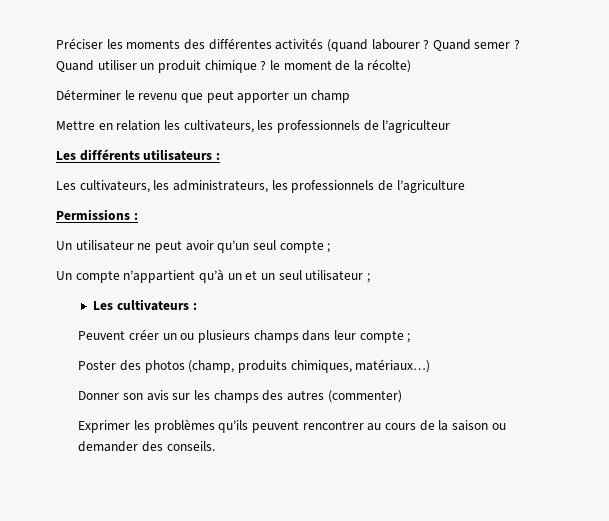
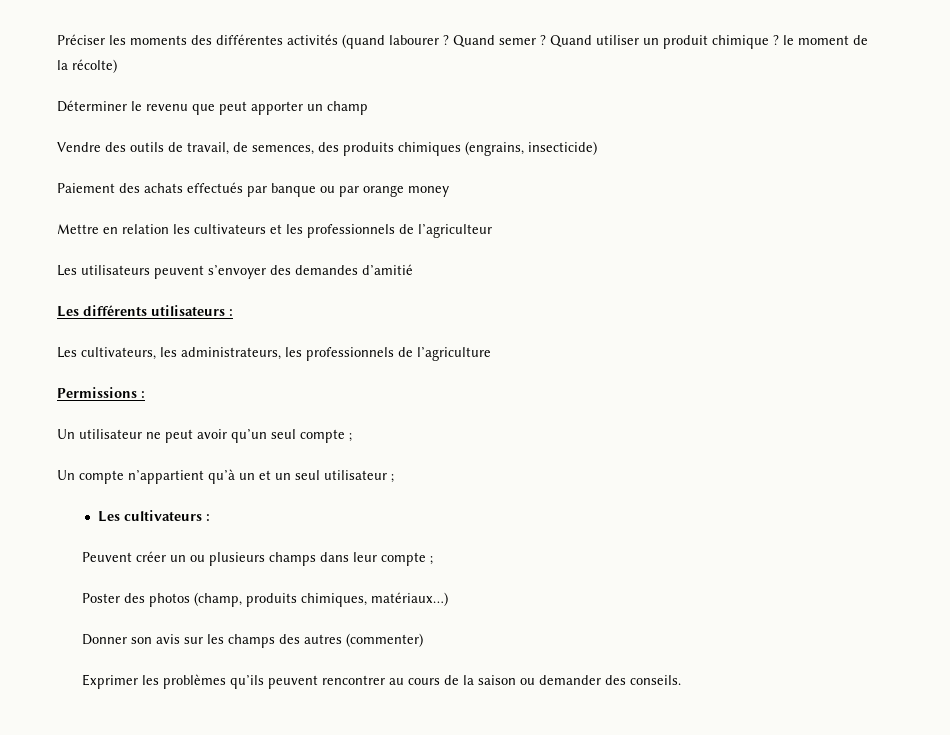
+ Vendre des outils de travail, de semences, des produits chimiques (engrains, insecticide)
+ Paiement des achats effectués par banque ou par orange money
- Mettre en relation les cultivateurs, les professionnels de l’agriculteur
+ Mettre en relation les cultivateurs et les professionnels de l’agriculteur
+ Les utilisateurs peuvent s’envoyer des demandes d’amitié

